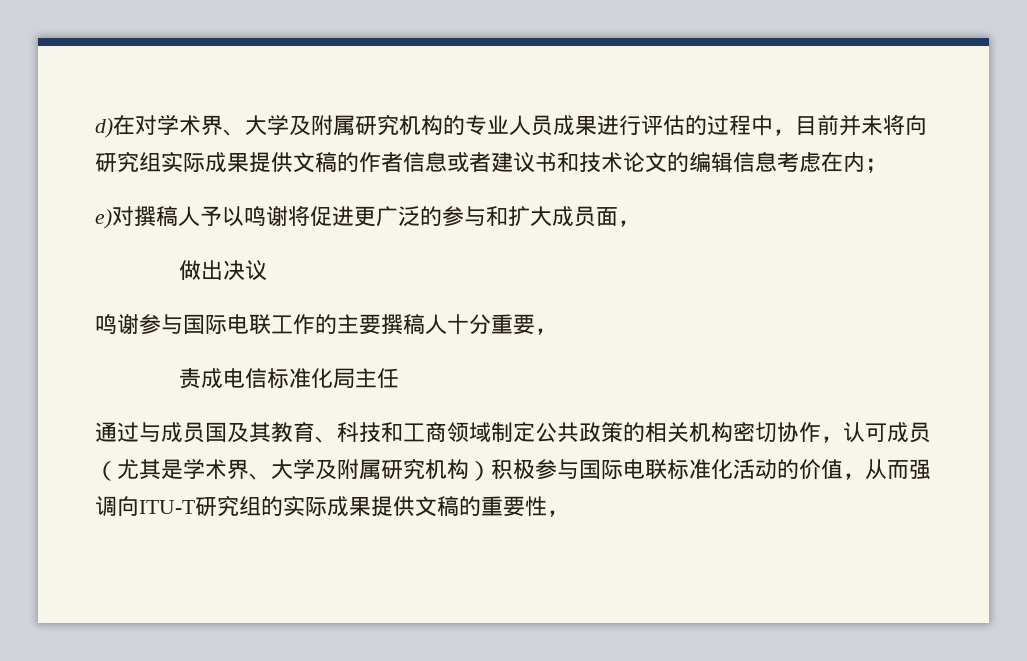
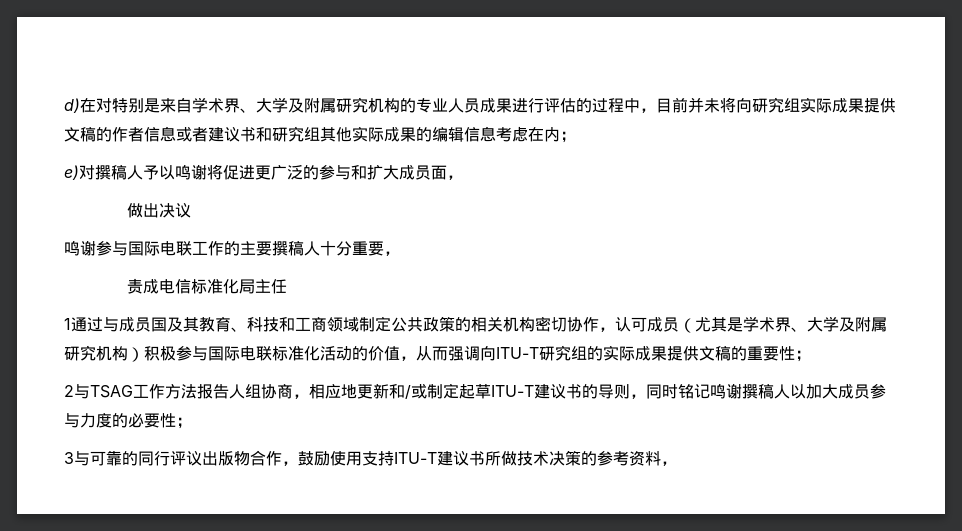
- d)在对学术界、大学及附属研究机构的专业人员成果进行评估的过程中，目前并未将向研究组实际成果提供文稿的作者信息或者建议书和技术论文的编辑信息考虑在内；
+ d)在对特别是来自学术界、大学及附属研究机构的专业人员成果进行评估的过程中，目前并未将向研究组实际成果提供文稿的作者信息或者建议书和研究组其他实际成果的编辑信息考虑在内；
- 通过与成员国及其教育、科技和工商领域制定公共政策的相关机构密切协作，认可成员（尤其是学术界、大学及附属研究机构）积极参与国际电联标准化活动的价值，从而强调向ITU-T研究组的实际成果提供文稿的重要性，
+ 1通过与成员国及其教育、科技和工商领域制定公共政策的相关机构密切协作，认可成员（尤其是学术界、大学及附属研究机构）积极参与国际电联标准化活动的价值，从而强调向ITU-T研究组的实际成果提供文稿的重要性；
+ 2与TSAG工作方法报告人组协商，相应地更新和/或制定起草ITU-T建议书的导则，同时铭记鸣谢撰稿人以加大成员参与力度的必要性；
+ 3与可靠的同行评议出版物合作，鼓励使用支持ITU-T建议书所做技术决策的参考资料，

